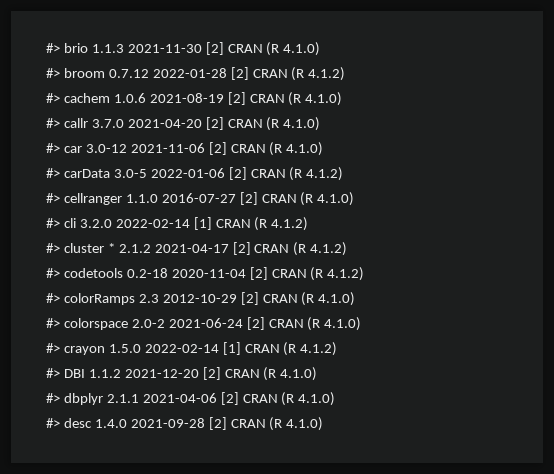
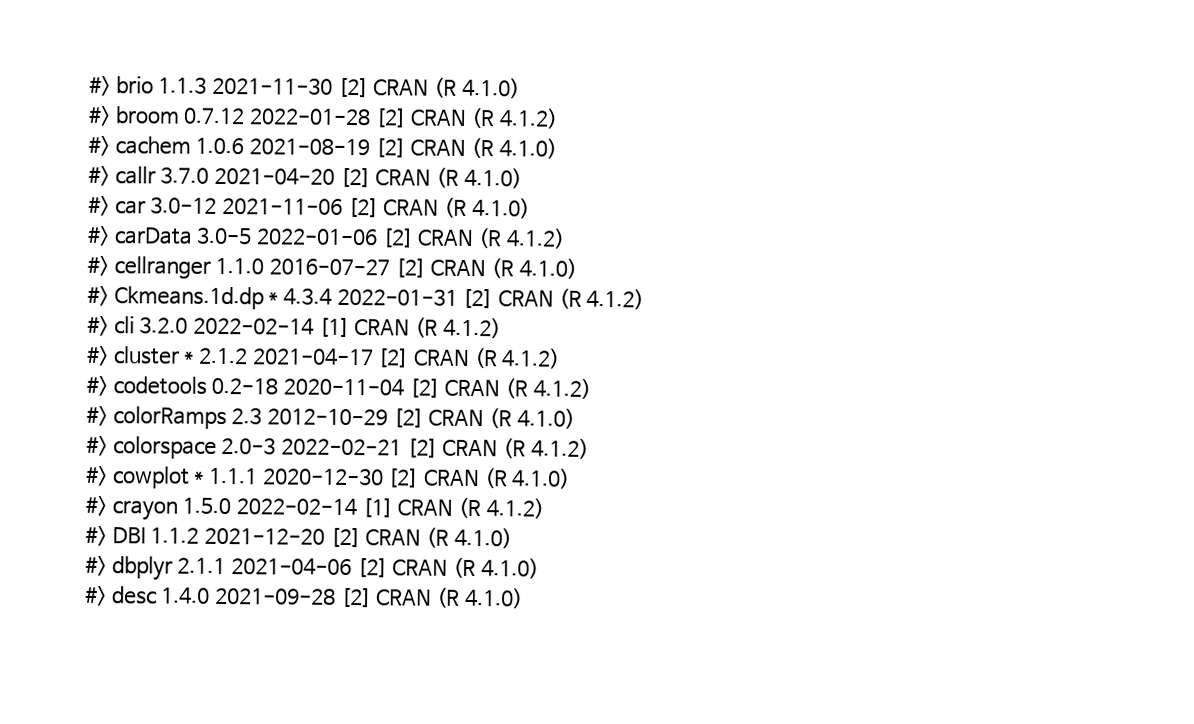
+ #> Ckmeans.1d.dp * 4.3.4 2022-01-31 [2] CRAN (R 4.1.2)
- #> colorspace 2.0-2 2021-06-24 [2] CRAN (R 4.1.0)
+ #> colorspace 2.0-3 2022-02-21 [2] CRAN (R 4.1.2)
+ #> cowplot * 1.1.1 2020-12-30 [2] CRAN (R 4.1.0)

